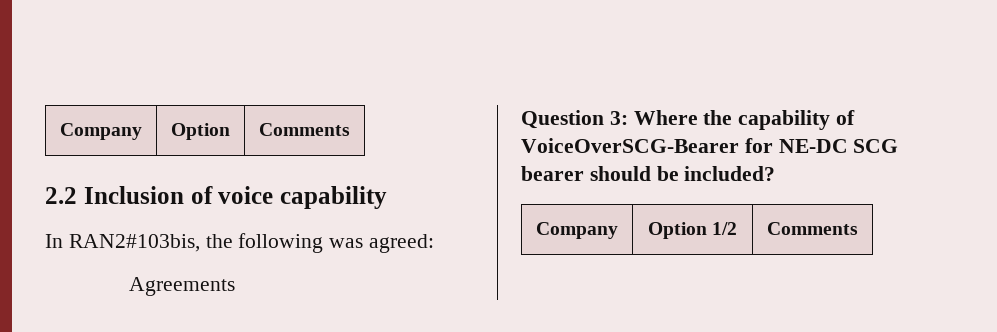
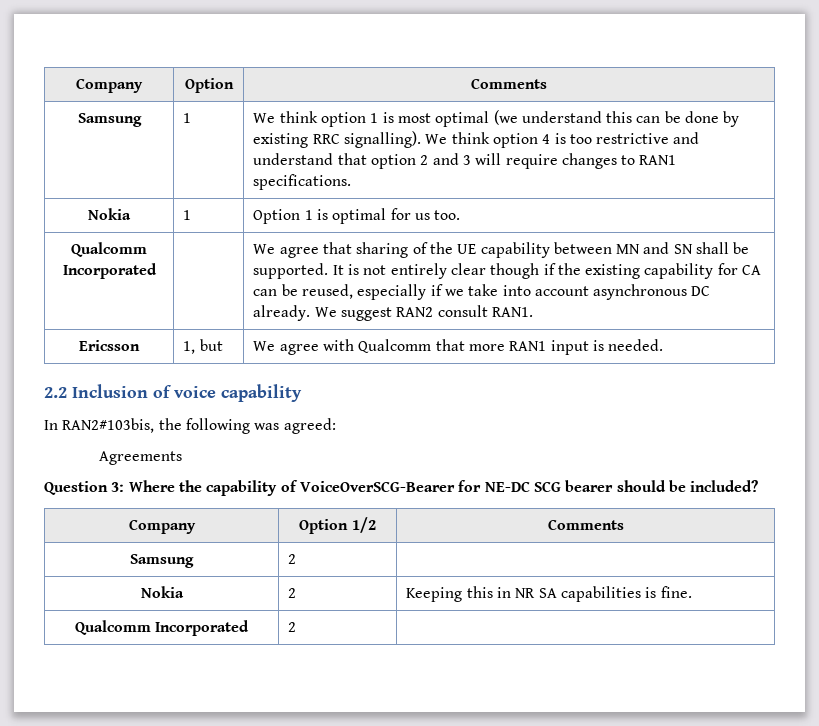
+ Samsung | 1 | We think option 1 is most optimal (we understand this can be done by existing RRC signalling). We think option 4 is too restrictive and understand that option 2 and 3 will require changes to RAN1 specifications.
+ Nokia | 1 | Option 1 is optimal for us too.
+ Qualcomm Incorporated | | We agree that sharing of the UE capability between MN and SN shall be supported. It is not entirely clear though if the existing capability for CA can be reused, especially if we take into account asynchronous DC already. We suggest RAN2 consult RAN1.
+ Ericsson | 1, but | We agree with Qualcomm that more RAN1 input is needed.
+ Samsung | 2 |
+ Nokia | 2 | Keeping this in NR SA capabilities is fine.
+ Qualcomm Incorporated | 2 |

